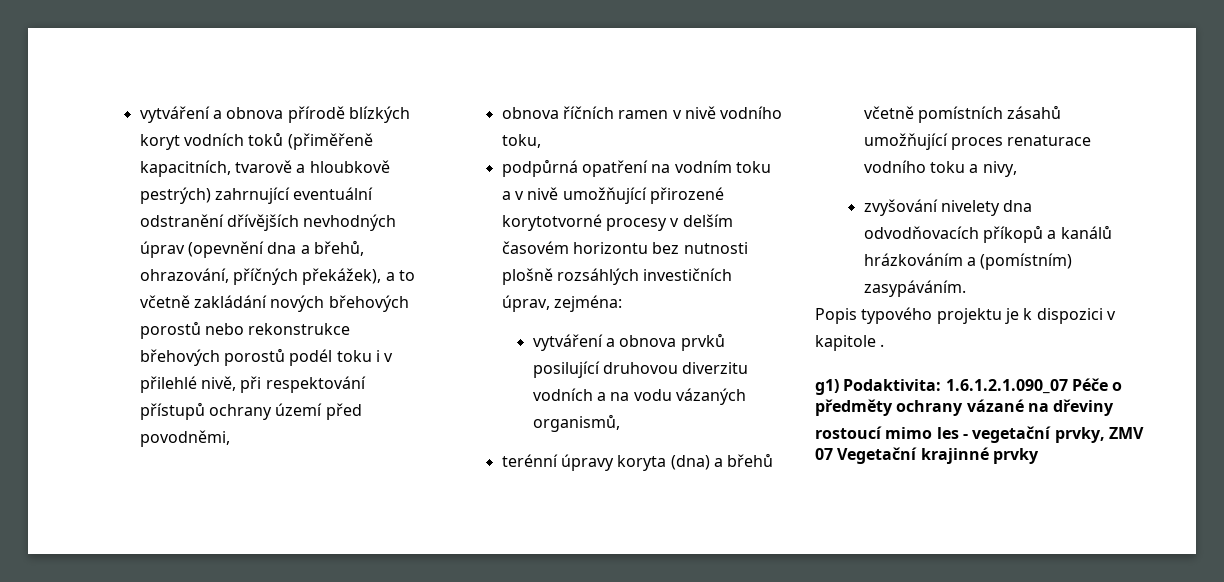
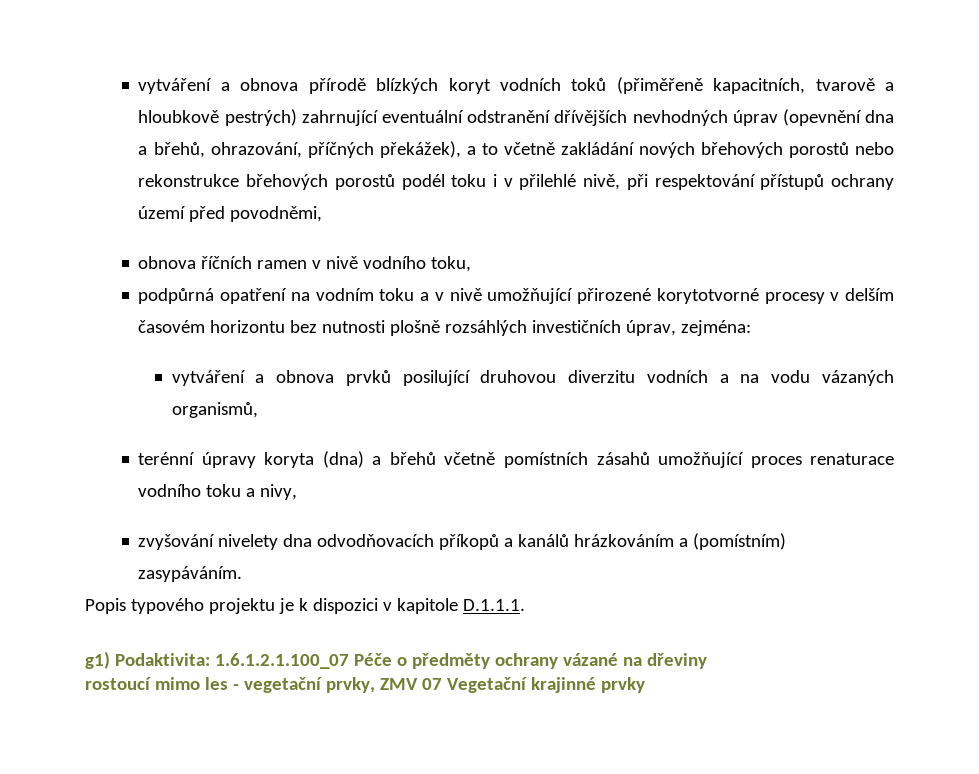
- Popis typového projektu je k dispozici v kapitole .
+ Popis typového projektu je k dispozici v kapitole D.1.1.1.
- g1) Podaktivita: 1.6.1.2.1.090_07 Péče o předměty ochrany vázané na dřeviny
+ g1) Podaktivita: 1.6.1.2.1.100_07 Péče o předměty ochrany vázané na dřeviny

